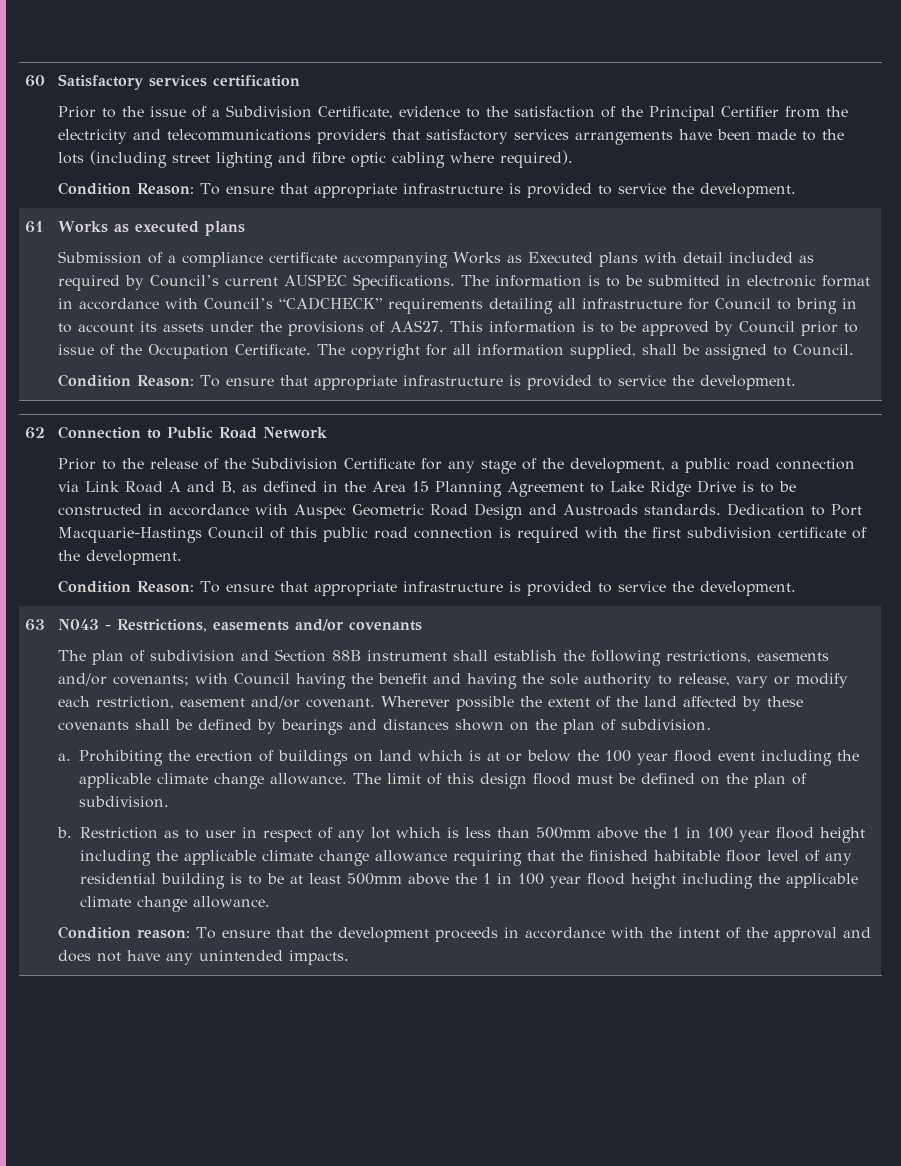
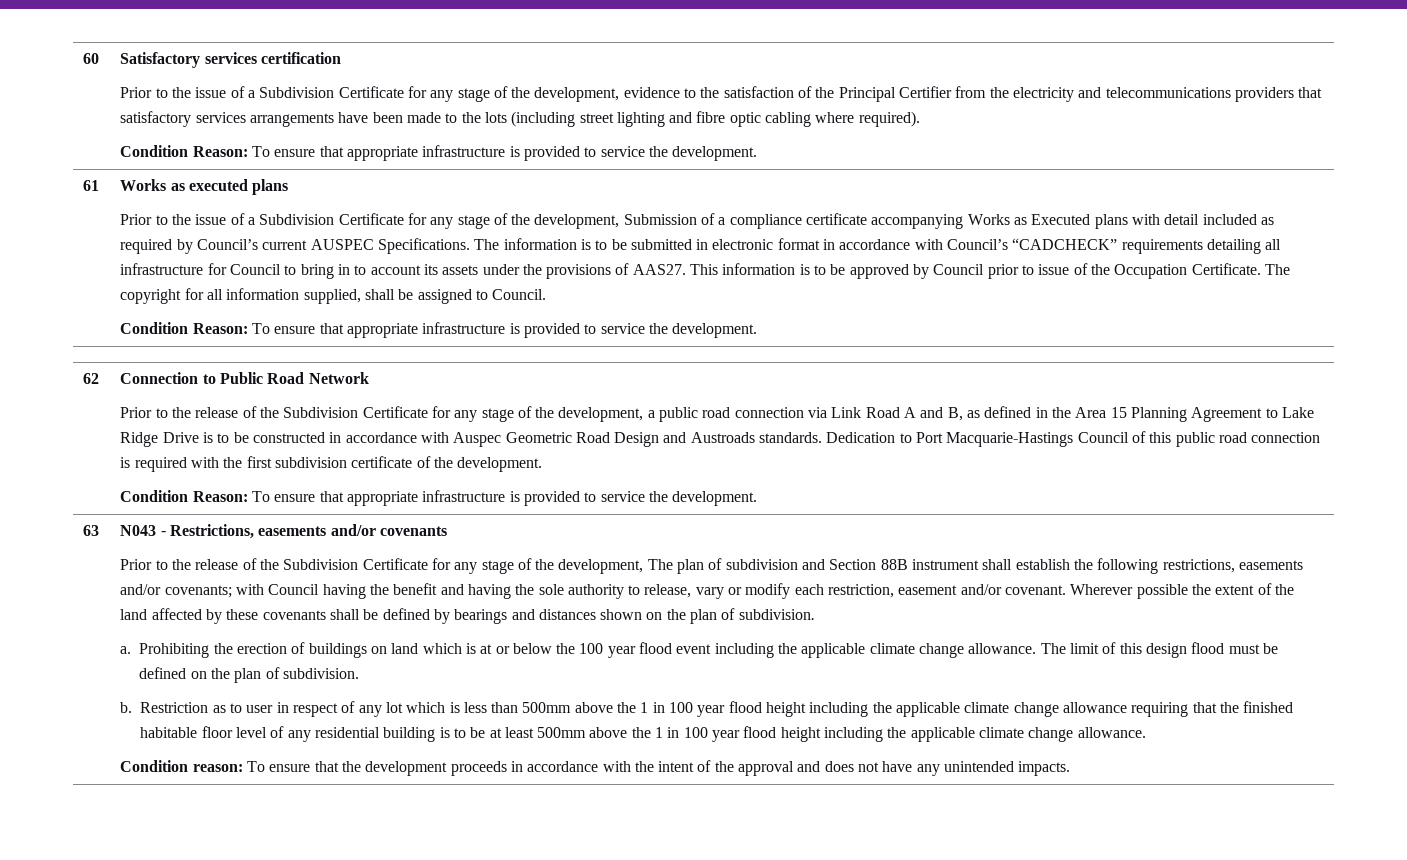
- Prior to the issue of a Subdivision Certificate, evidence to the satisfaction of the Principal Certifier from the electricity and telecommunications providers that satisfactory services arrangements have been made to the lots (including street lighting and fibre optic cabling where required).
+ Prior to the issue of a Subdivision Certificate for any stage of the development, evidence to the satisfaction of the Principal Certifier from the electricity and telecommunications providers that satisfactory services arrangements have been made to the lots (including street lighting and fibre optic cabling where required).
- Submission of a compliance certificate accompanying Works as Executed plans with detail included as required by Council’s current AUSPEC Specifications.
+ Prior to the issue of a Subdivision Certificate for any stage of the development, Submission of a compliance certificate accompanying Works as Executed plans with detail included as required by Council’s current AUSPEC Specifications.
- The plan of subdivision and Section 88B instrument shall establish the following restrictions, easements and/or covenants; with Council having the benefit and having the sole authority to release, vary or modify each restriction, easement and/or covenant.
+ Prior to the release of the Subdivision Certificate for any stage of the development, The plan of subdivision and Section 88B instrument shall establish the following restrictions, easements and/or covenants; with Council having the benefit and having the sole authority to release, vary or modify each restriction, easement and/or covenant.

